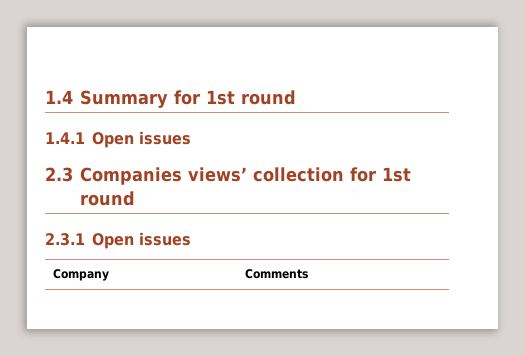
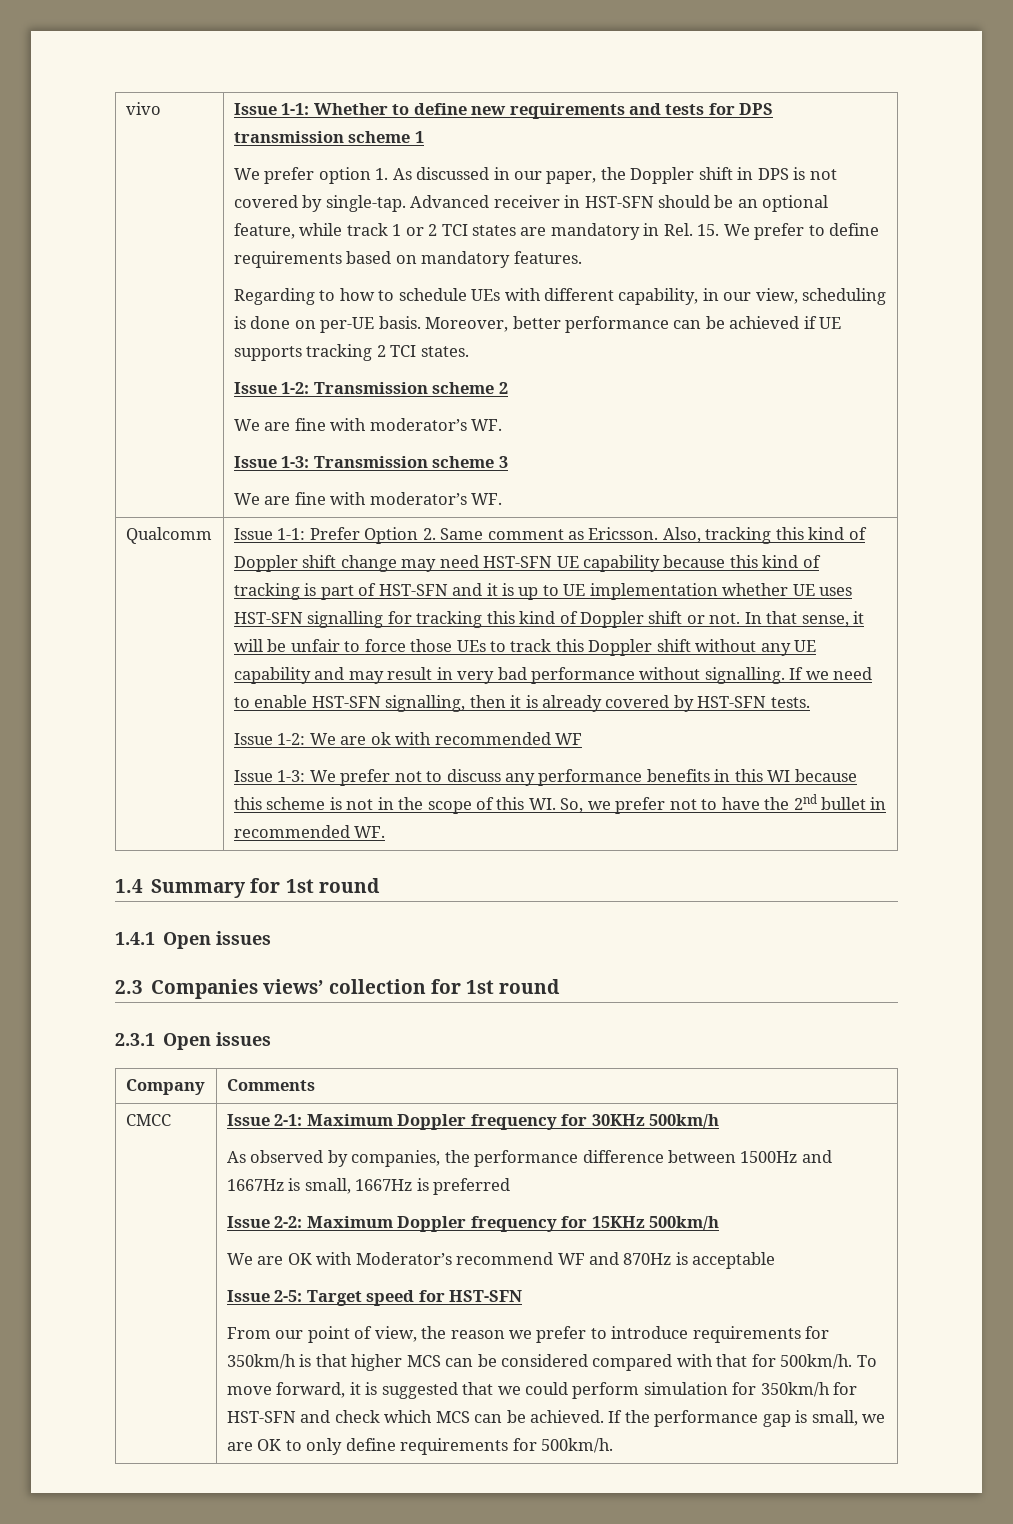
+ vivo | Issue 1-1: Whether to define new requirements and tests for DPS transmission scheme 1
+ We prefer option 1. As discussed in our paper, the Doppler shift in DPS is not covered by single-tap. Advanced receiver in HST-SFN should be an optional feature, while track 1 or 2 TCI states are mandatory in Rel. 15. We prefer to define requirements based on mandatory features.
+ Regarding to how to schedule UEs with different capability, in our view, scheduling is done on per-UE basis. Moreover, better performance can be achieved if UE supports tracking 2 TCI states.
+ Issue 1-2: Transmission scheme 2
+ We are fine with moderator’s WF.
+ Issue 1-3: Transmission scheme 3
+ We are fine with moderator’s WF.
+ Qualcomm | Issue 1-1: Prefer Option 2. Same comment as Ericsson. Also, tracking this kind of Doppler shift change may need HST-SFN UE capability because this kind of tracking is part of HST-SFN and it is up to UE implementation whether UE uses HST-SFN signalling for tracking this kind of Doppler shift or not. In that sense, it will be unfair to force those UEs to track this Doppler shift without any UE capability and may result in very bad performance without signalling. If we need to enable HST-SFN signalling, then it is already covered by HST-SFN tests.
+ Issue 1-2: We are ok with recommended WF
+ Issue 1-3: We prefer not to discuss any performance benefits in this WI because this scheme is not in the scope of this WI. So, we prefer not to have the 2nd bullet in recommended WF.
+ CMCC | Issue 2-1: Maximum Doppler frequency for 30KHz 500km/h
+ As observed by companies, the performance difference between 1500Hz and 1667Hz is small, 1667Hz is preferred
+ Issue 2-2: Maximum Doppler frequency for 15KHz 500km/h
+ We are OK with Moderator’s recommend WF and 870Hz is acceptable
+ Issue 2-5: Target speed for HST-SFN
+ From our point of view, the reason we prefer to introduce requirements for 350km/h is that higher MCS can be considered compared with that for 500km/h. To move forward, it is suggested that we could perform simulation for 350km/h for HST-SFN and check which MCS can be achieved. If the performance gap is small, we are OK to only define requirements for 500km/h.

